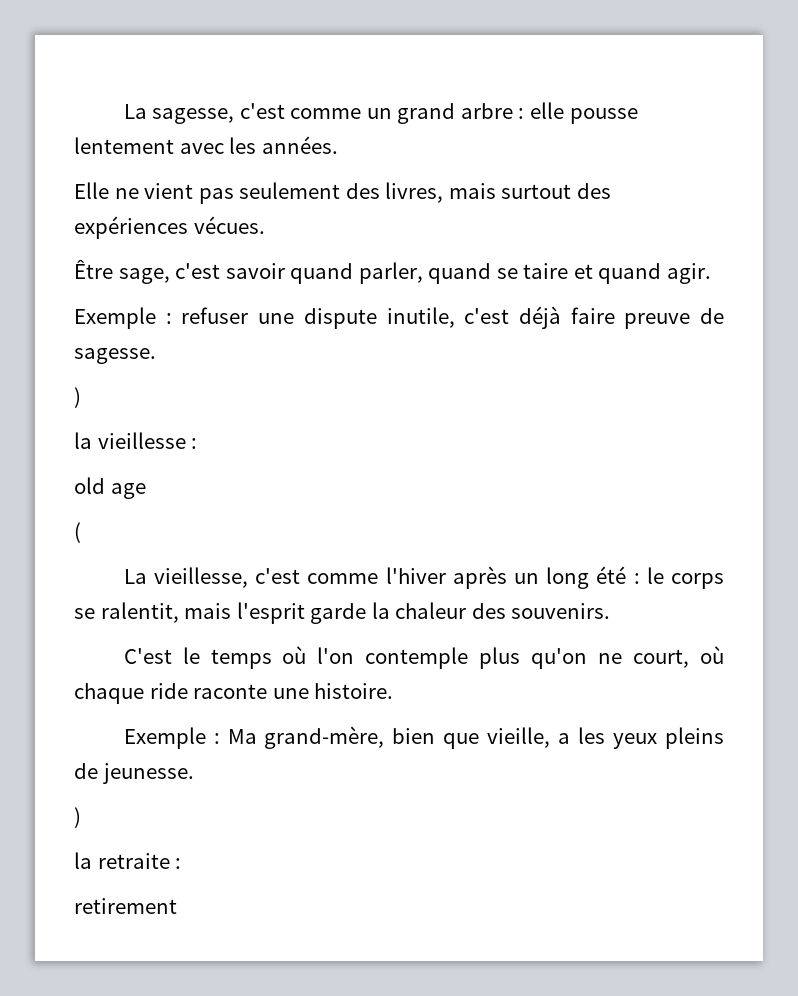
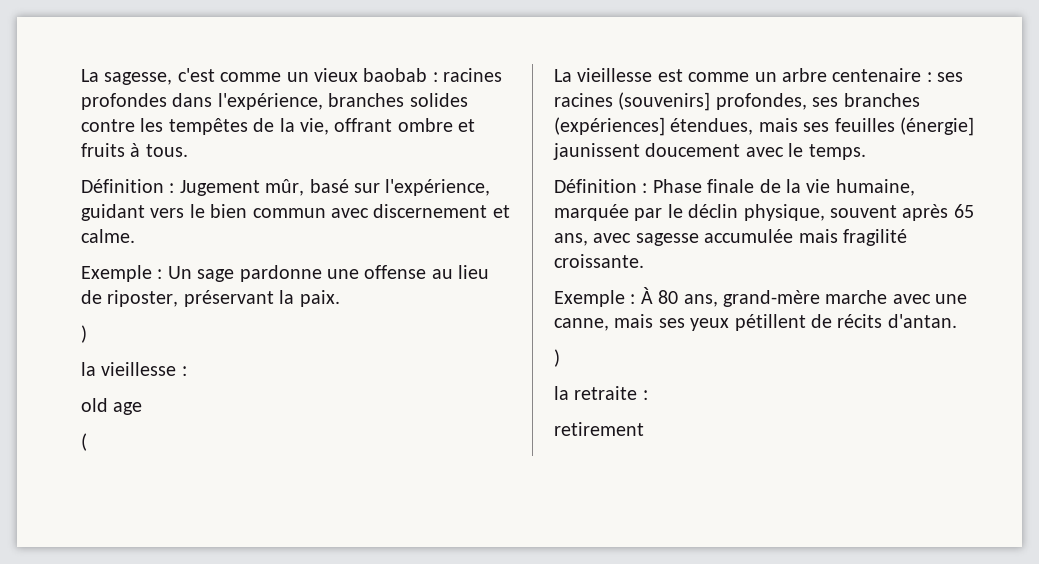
- La sagesse, c'est comme un grand arbre : elle pousse lentement avec les années.
- Elle ne vient pas seulement des livres, mais surtout des expériences vécues.
- Être sage, c'est savoir quand parler, quand se taire et quand agir.
- Exemple : refuser une dispute inutile, c'est déjà faire preuve de sagesse.
+ La sagesse, c'est comme un vieux baobab : racines profondes dans l'expérience, branches solides contre les tempêtes de la vie, offrant ombre et fruits à tous.
+ Définition : Jugement mûr, basé sur l'expérience, guidant vers le bien commun avec discernement et calme.
+ Exemple : Un sage pardonne une offense au lieu de riposter, préservant la paix.
- La vieillesse, c'est comme l'hiver après un long été : le corps se ralentit, mais l'esprit garde la chaleur des souvenirs.
- C'est le temps où l'on contemple plus qu'on ne court, où chaque ride raconte une histoire.
- Exemple : Ma grand-mère, bien que vieille, a les yeux pleins de jeunesse.
+ La vieillesse est comme un arbre centenaire : ses racines (souvenirs] profondes, ses branches (expériences] étendues, mais ses feuilles (énergie] jaunissent doucement avec le temps.
+ Définition : Phase finale de la vie humaine, marquée par le déclin physique, souvent après 65 ans, avec sagesse accumulée mais fragilité croissante.
+ Exemple : À 80 ans, grand-mère marche avec une canne, mais ses yeux pétillent de récits d'antan.

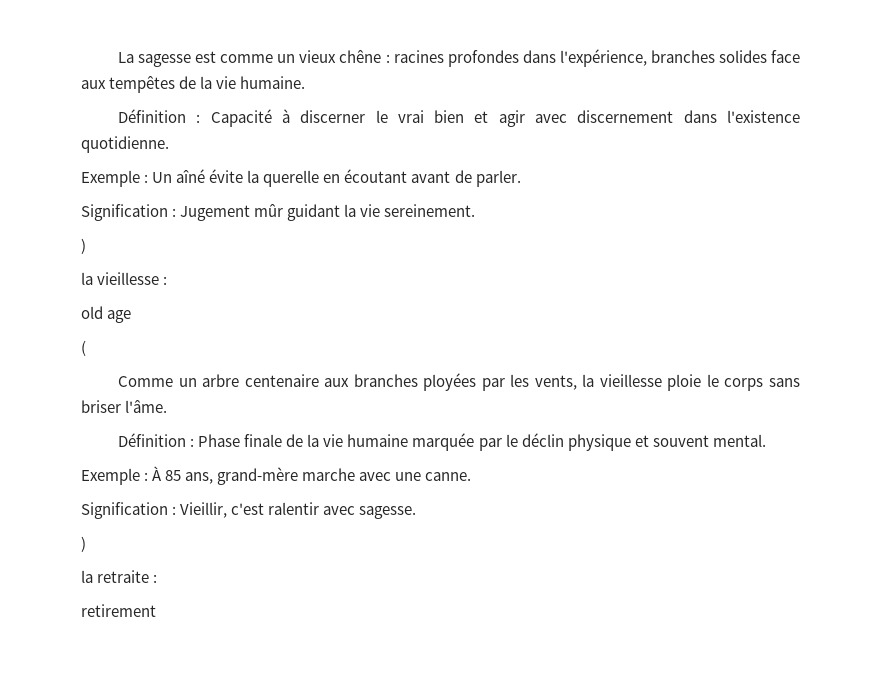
- La sagesse, c'est comme un vieux baobab : racines profondes dans l'expérience, branches solides contre les tempêtes de la vie, offrant ombre et fruits à tous.
- Définition : Jugement mûr, basé sur l'expérience, guidant vers le bien commun avec discernement et calme.
- Exemple : Un sage pardonne une offense au lieu de riposter, préservant la paix.
+ La sagesse est comme un vieux chêne : racines profondes dans l'expérience, branches solides face aux tempêtes de la vie humaine.
+ Définition : Capacité à discerner le vrai bien et agir avec discernement dans l'existence quotidienne.
+ Exemple : Un aîné évite la querelle en écoutant avant de parler.
+ Signification : Jugement mûr guidant la vie sereinement.
- La vieillesse est comme un arbre centenaire : ses racines (souvenirs] profondes, ses branches (expériences] étendues, mais ses feuilles (énergie] jaunissent doucement avec le temps.
+ Comme un arbre centenaire aux branches ployées par les vents, la vieillesse ploie le corps sans briser l'âme.
- Définition : Phase finale de la vie humaine, marquée par le déclin physique, souvent après 65 ans, avec sagesse accumulée mais fragilité croissante.
+ Définition : Phase finale de la vie humaine marquée par le déclin physique et souvent mental.
- Exemple : À 80 ans, grand-mère marche avec une canne, mais ses yeux pétillent de récits d'antan.
+ Exemple : À 85 ans, grand-mère marche avec une canne.
+ Signification : Vieillir, c'est ralentir avec sagesse.

